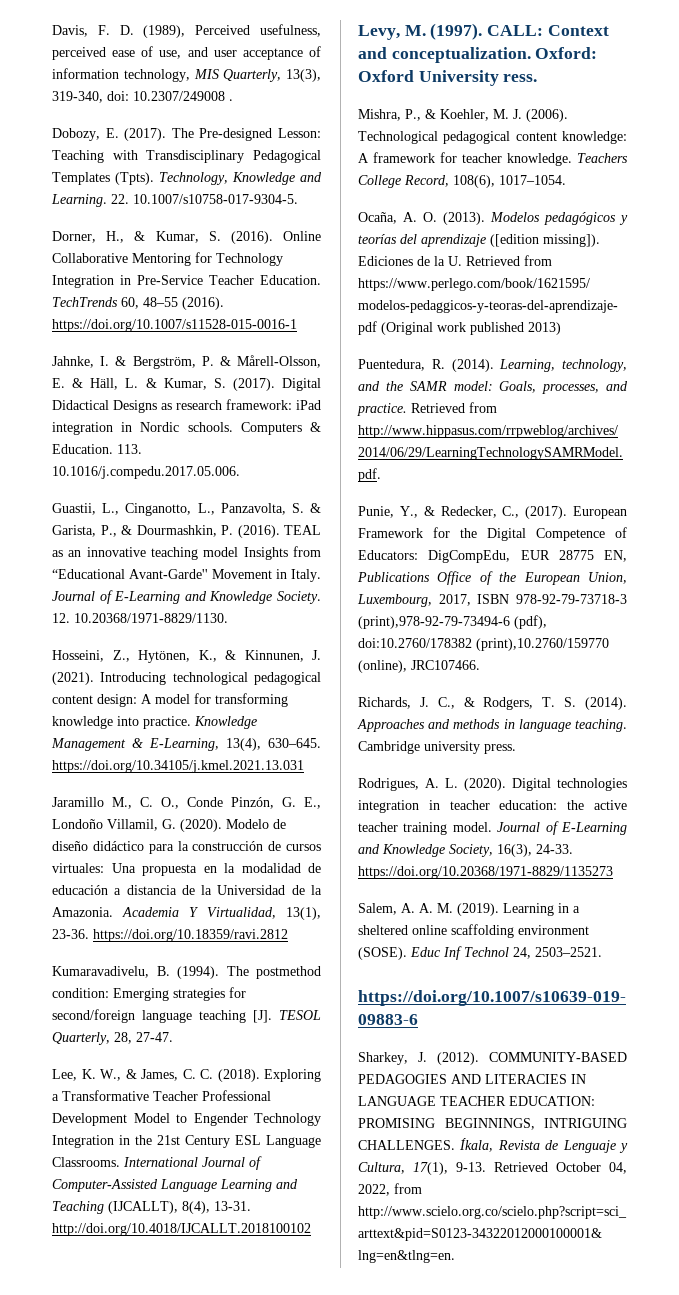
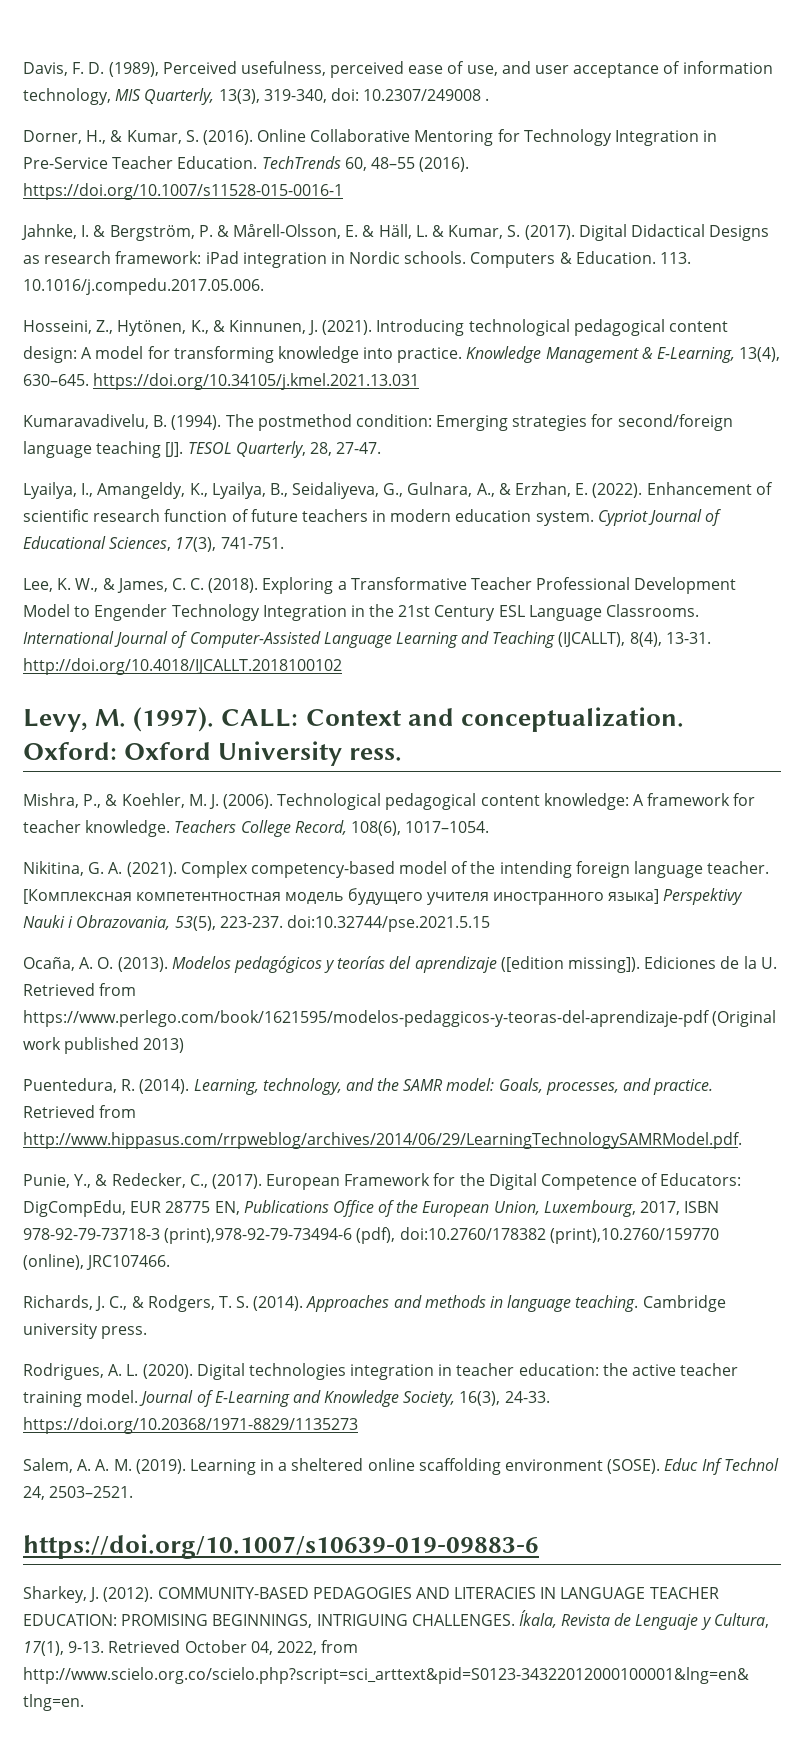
- Dobozy, E. (2017). The Pre-designed Lesson: Teaching with Transdisciplinary Pedagogical Templates (Tpts). Technology, Knowledge and Learning. 22. 10.1007/s10758-017-9304-5.
- Guastii, L., Cinganotto, L., Panzavolta, S. & Garista, P., & Dourmashkin, P. (2016). TEAL as an innovative teaching model Insights from “Educational Avant-Garde'' Movement in Italy. Journal of E-Learning and Knowledge Society. 12. 10.20368/1971-8829/1130.
- Jaramillo M., C. O., Conde Pinzón, G. E., Londoño Villamil, G. (2020). Modelo de diseño didáctico para la construcción de cursos virtuales: Una propuesta en la modalidad de educación a distancia de la Universidad de la Amazonia. Academia Y Virtualidad, 13(1), 23-36. https://doi.org/10.18359/ravi.2812
+ Lyailya, I., Amangeldy, K., Lyailya, B., Seidaliyeva, G., Gulnara, A., & Erzhan, E. (2022). Enhancement of scientific research function of future teachers in modern education system. Cypriot Journal of Educational Sciences, 17(3), 741-751.
+ Nikitina, G. A. (2021). Complex competency-based model of the intending foreign language teacher. [Комплексная компетентностная модель будущего учителя иностранного языка] Perspektivy Nauki i Obrazovania, 53(5), 223-237. doi:10.32744/pse.2021.5.15

